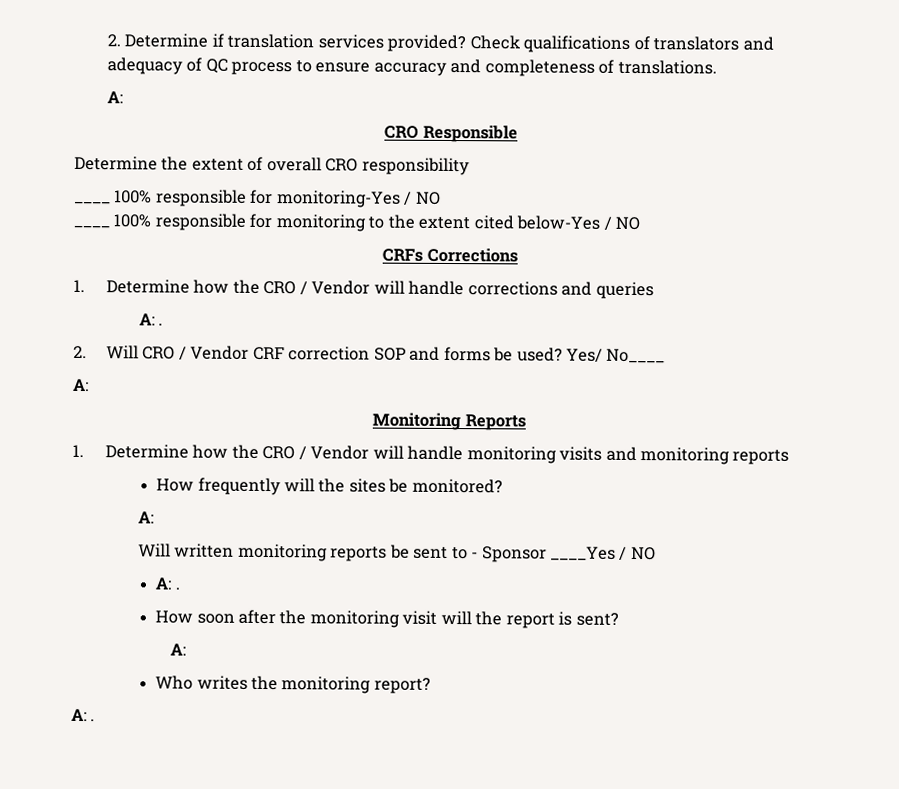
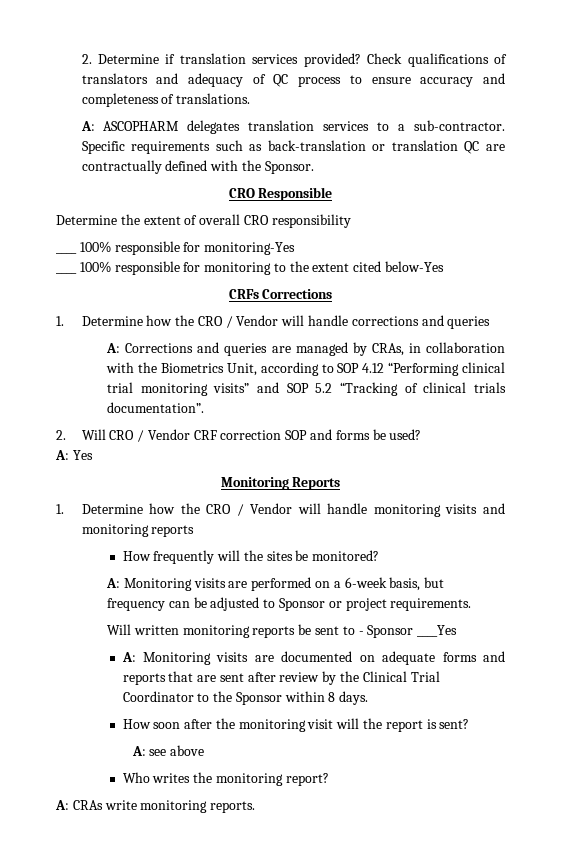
  Check qualifications of translators and adequacy of QC process to ensure accuracy and completeness of translations.
- A:
+ A: ASCOPHARM delegates translation services to a sub-contractor. Specific requirements such as back-translation or translation QC are contractually defined with the Sponsor.
- ____ 100% responsible for monitoring-Yes / NO
+ ____ 100% responsible for monitoring-Yes
- ____ 100% responsible for monitoring to the extent cited below-Yes / NO
+ ____ 100% responsible for monitoring to the extent cited below-Yes
  1. Determine how the CRO / Vendor will handle corrections and queries
- A: .
+ A: Corrections and queries are managed by CRAs, in collaboration with the Biometrics Unit, according to SOP 4.12 “Performing clinical trial monitoring visits” and SOP 5.2 “Tracking of clinical trials documentation”.
- 2. Will CRO / Vendor CRF correction SOP and forms be used? Yes/ No____
- A:
+ 2. Will CRO / Vendor CRF correction SOP and forms be used?
+ A: Yes
  How frequently will the sites be monitored?
- A:
+ A: Monitoring visits are performed on a 6-week basis, but frequency can be adjusted to Sponsor or project requirements.
- Will written monitoring reports be sent to - Sponsor ____Yes / NO
- A: .
+ Will written monitoring reports be sent to - Sponsor ____Yes
+ A: Monitoring visits are documented on adequate forms and reports that are sent after review by the Clinical Trial Coordinator to the Sponsor within 8 days.
  How soon after the monitoring visit will the report is sent?
- A:
+ A: see above
  Who writes the monitoring report?
- A: .
+ A: CRAs write monitoring reports.

